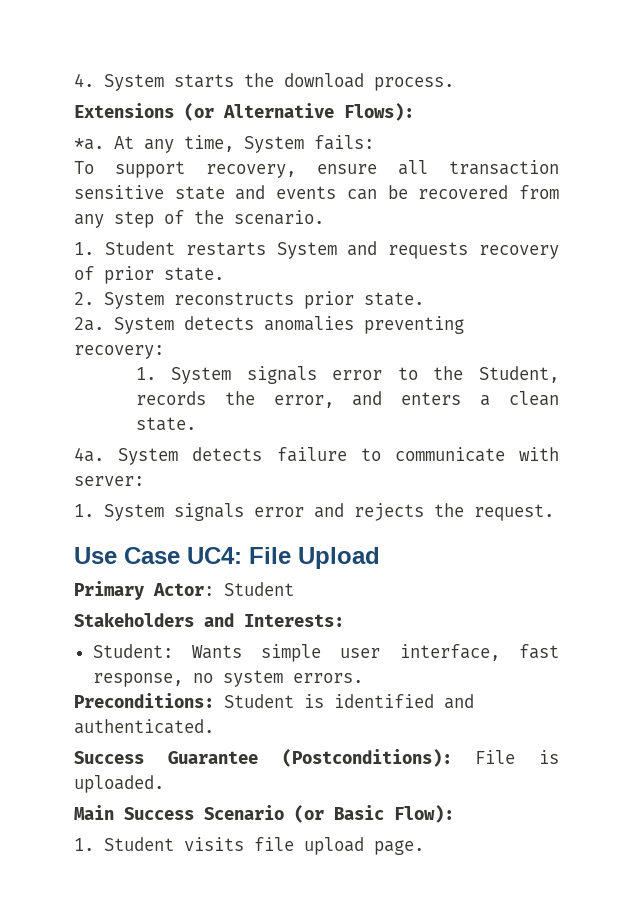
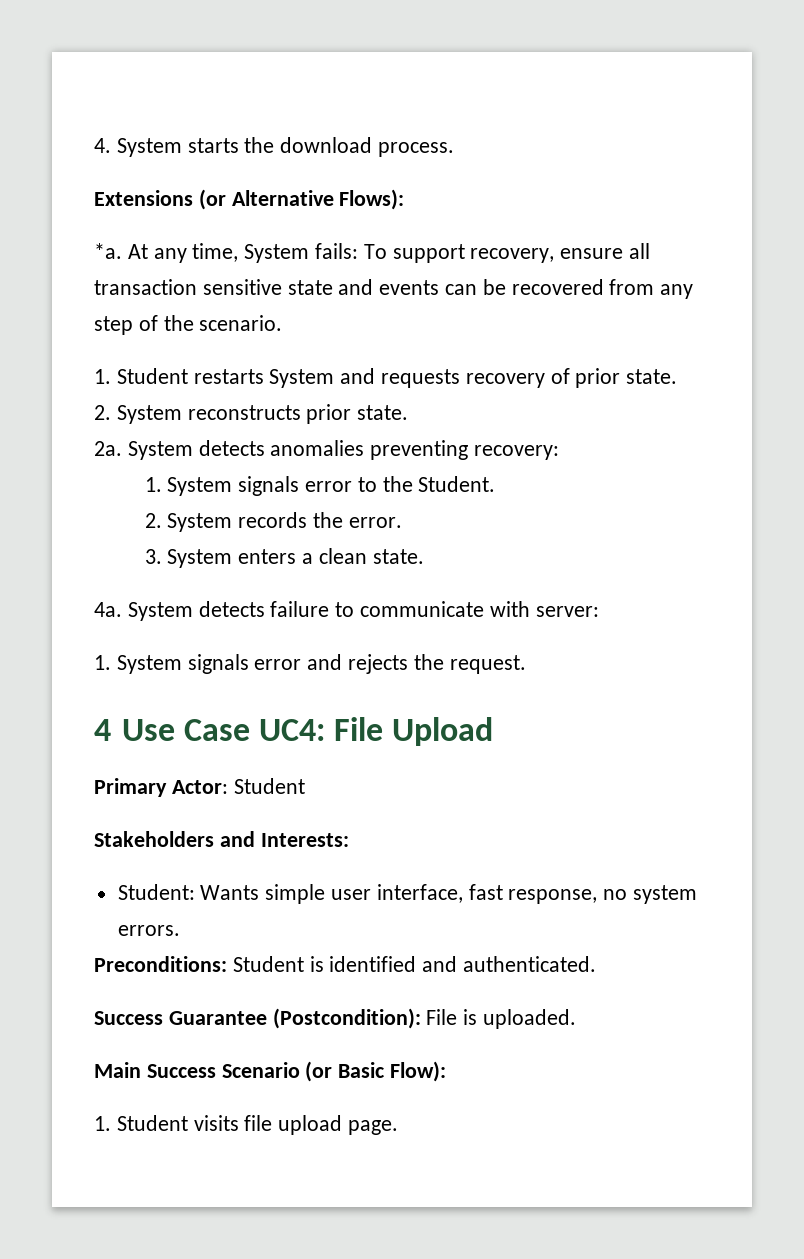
- At any time, System fails:
- To support recovery, ensure all transaction sensitive state and events can be recovered from any step of the scenario.
+ At any time, System fails: To support recovery, ensure all transaction sensitive state and events can be recovered from any step of the scenario.
- 1. System signals error to the Student, records the error, and enters a clean state.
+ 1. System signals error to the Student.
+ 2. System records the error.
+ 3. System enters a clean state.
- Use Case UC4: File Upload
+ 4 Use Case UC4: File Upload
- Success Guarantee (Postconditions): File is uploaded.
+ Success Guarantee (Postcondition): File is uploaded.

